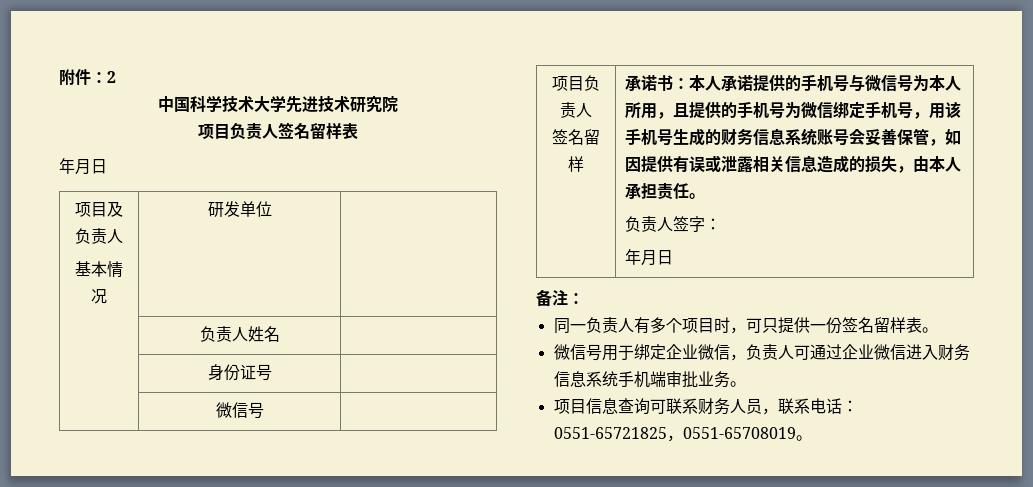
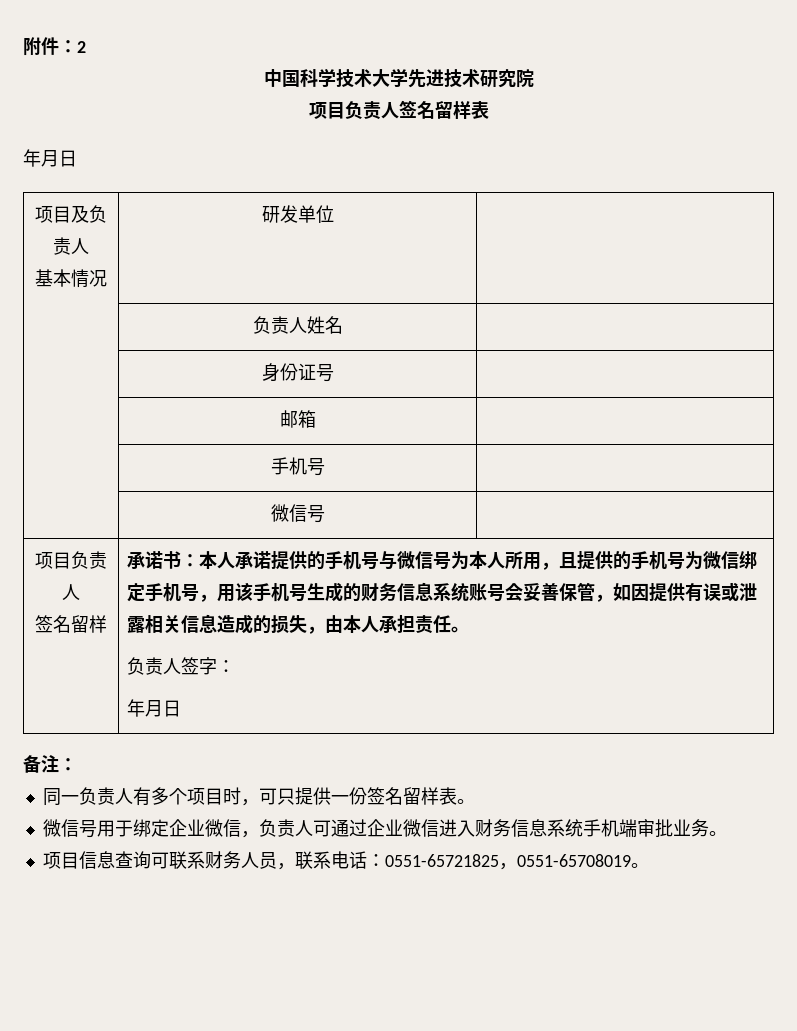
+ | 邮箱 |
+ | 手机号 |

